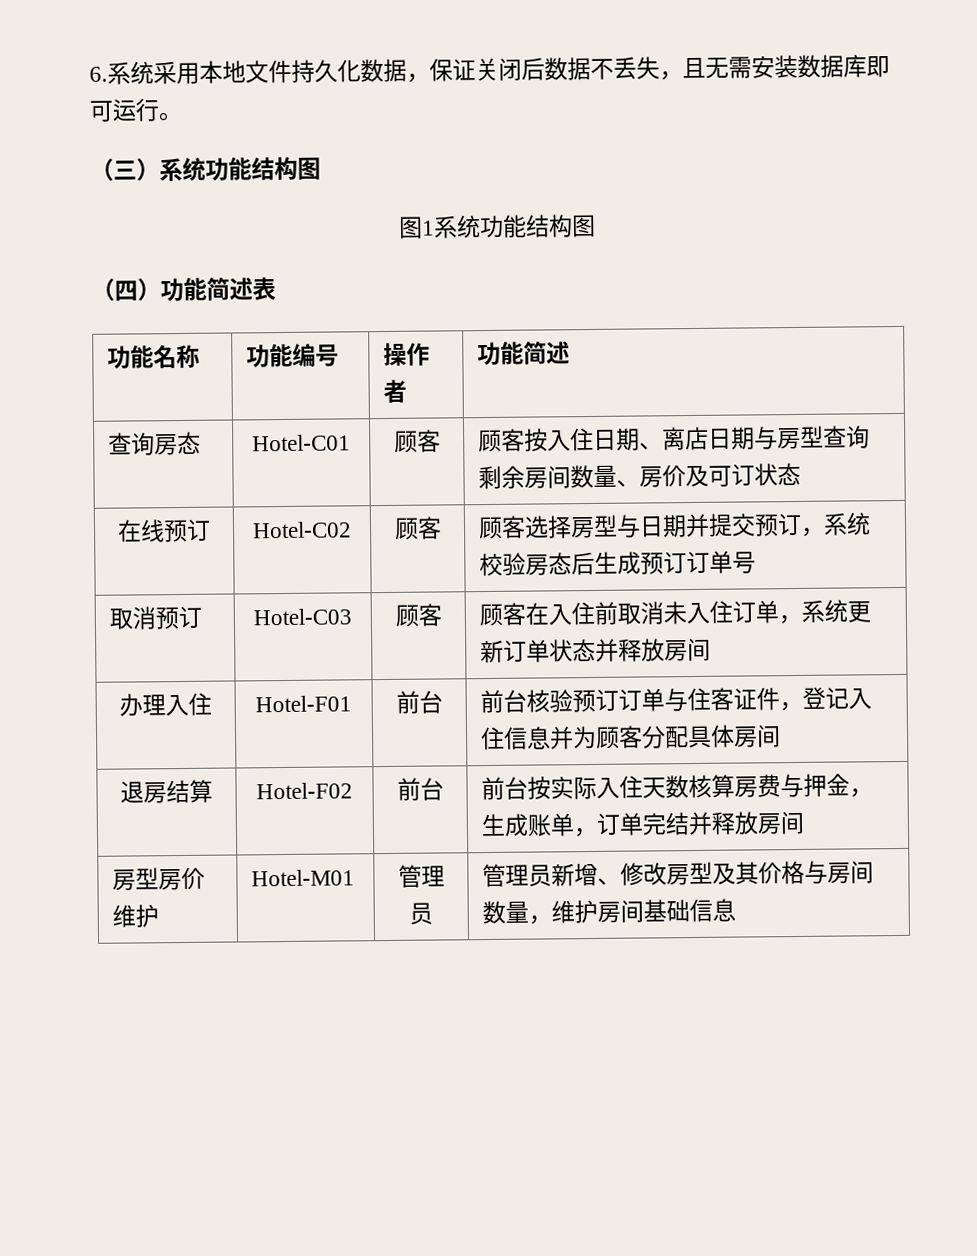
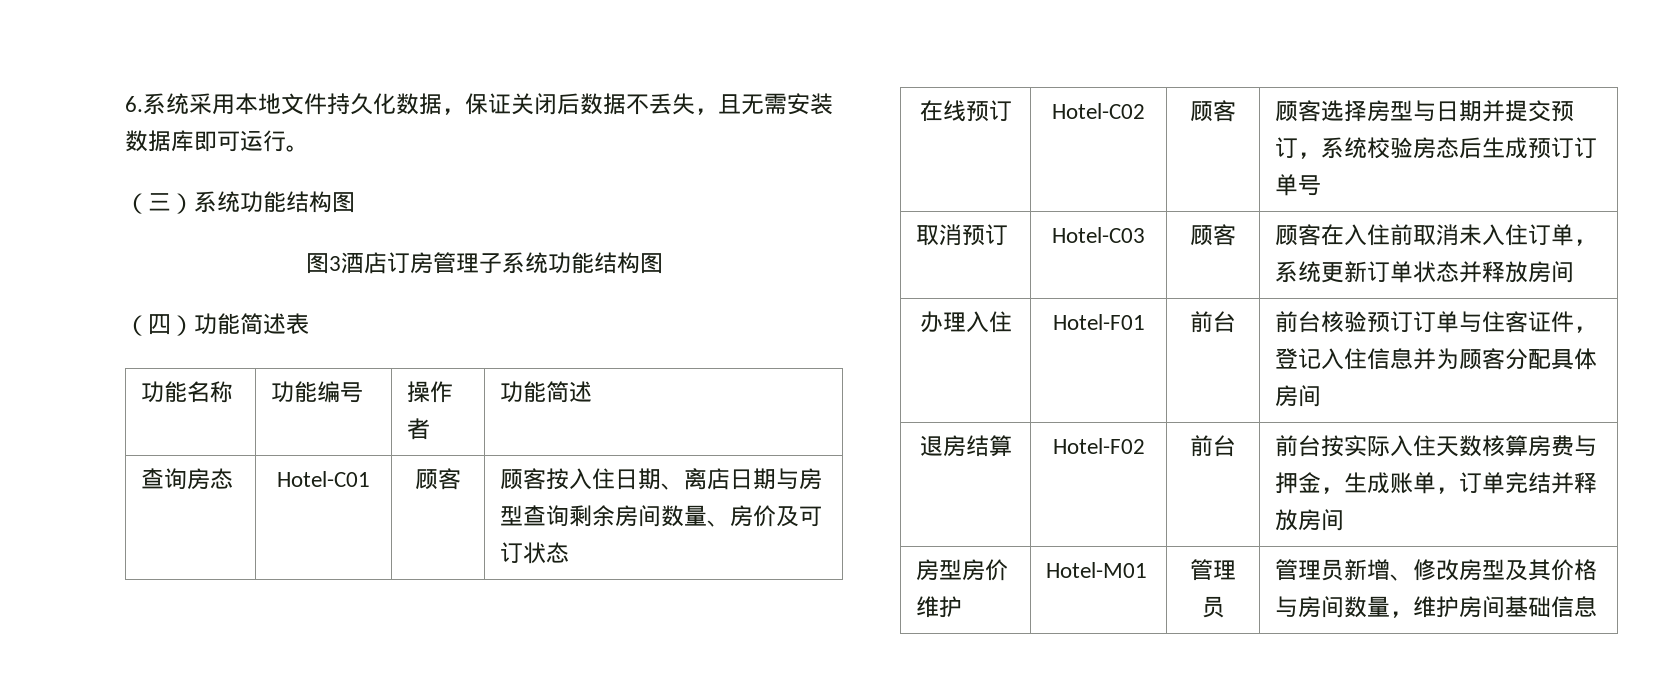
- 图1系统功能结构图
+ 图3酒店订房管理子系统功能结构图

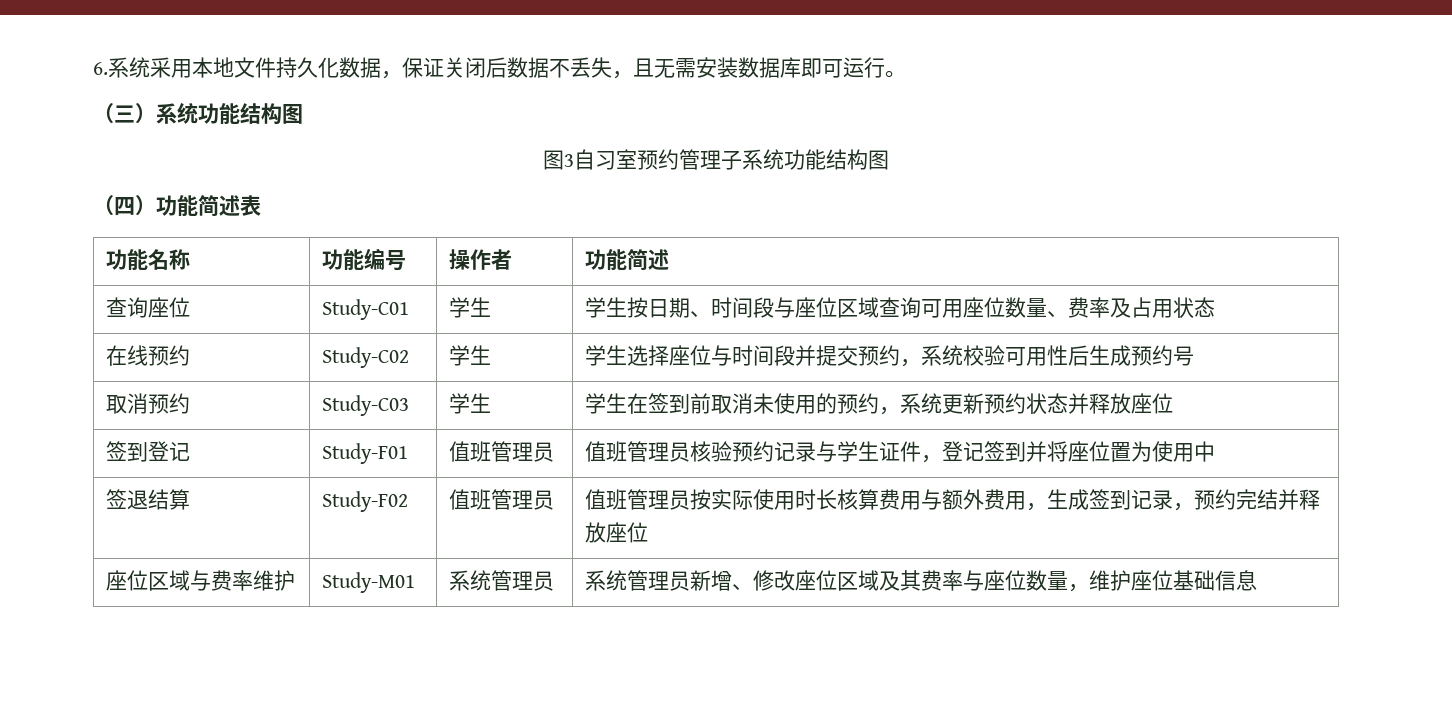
- 图3酒店订房管理子系统功能结构图
+ 图3自习室预约管理子系统功能结构图
- 查询房态 | Hotel-C01 | 顾客 | 顾客按入住日期、离店日期与房型查询剩余房间数量、房价及可订状态
- 在线预订 | Hotel-C02 | 顾客 | 顾客选择房型与日期并提交预订，系统校验房态后生成预订订单号
+ 查询座位 | Study-C01 | 学生 | 学生按日期、时间段与座位区域查询可用座位数量、费率及占用状态
+ 在线预约 | Study-C02 | 学生 | 学生选择座位与时间段并提交预约，系统校验可用性后生成预约号
- 取消预订 | Hotel-C03 | 顾客 | 顾客在入住前取消未入住订单，系统更新订单状态并释放房间
- 办理入住 | Hotel-F01 | 前台 | 前台核验预订订单与住客证件，登记入住信息并为顾客分配具体房间
- 退房结算 | Hotel-F02 | 前台 | 前台按实际入住天数核算房费与押金，生成账单，订单完结并释放房间
- 房型房价维护 | Hotel-M01 | 管理员 | 管理员新增、修改房型及其价格与房间数量，维护房间基础信息
+ 取消预约 | Study-C03 | 学生 | 学生在签到前取消未使用的预约，系统更新预约状态并释放座位
+ 签到登记 | Study-F01 | 值班管理员 | 值班管理员核验预约记录与学生证件，登记签到并将座位置为使用中
+ 签退结算 | Study-F02 | 值班管理员 | 值班管理员按实际使用时长核算费用与额外费用，生成签到记录，预约完结并释放座位
+ 座位区域与费率维护 | Study-M01 | 系统管理员 | 系统管理员新增、修改座位区域及其费率与座位数量，维护座位基础信息

